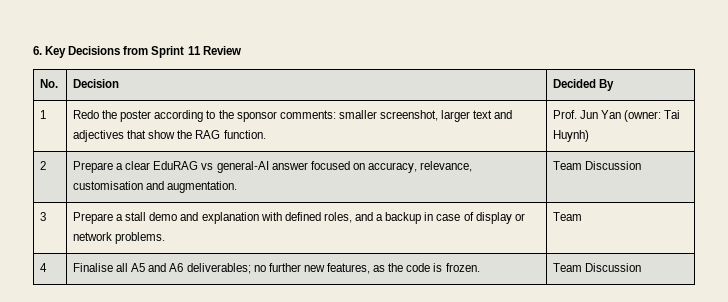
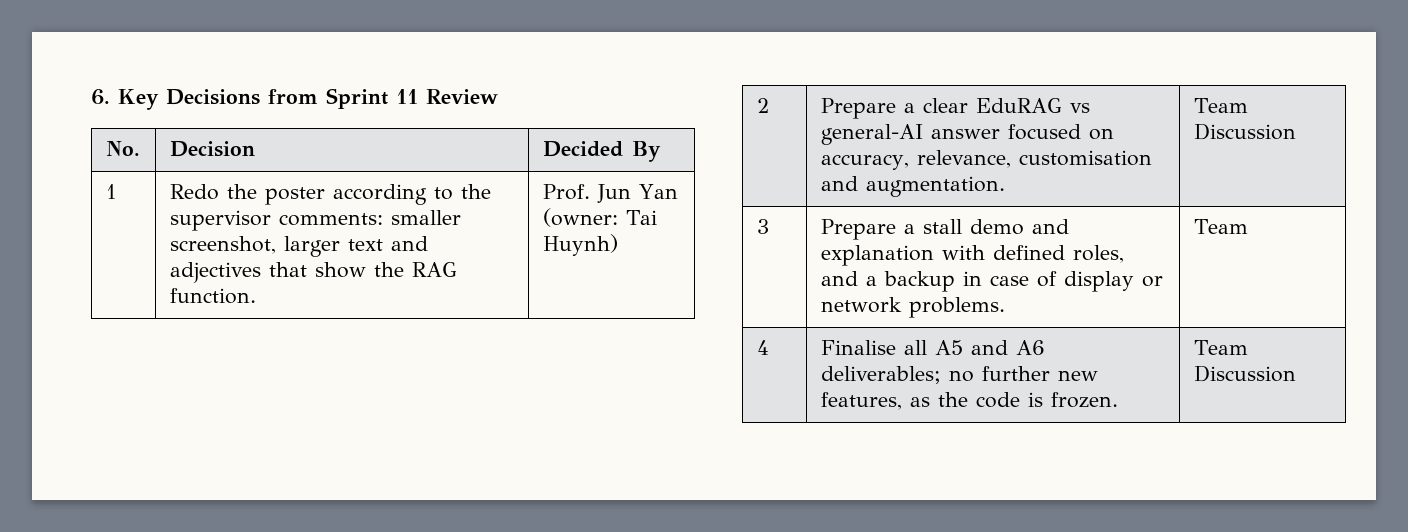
- 1 | Redo the poster according to the sponsor comments: smaller screenshot, larger text and adjectives that show the RAG function. | Prof. Jun Yan (owner: Tai Huynh)
+ 1 | Redo the poster according to the supervisor comments: smaller screenshot, larger text and adjectives that show the RAG function. | Prof. Jun Yan (owner: Tai Huynh)

